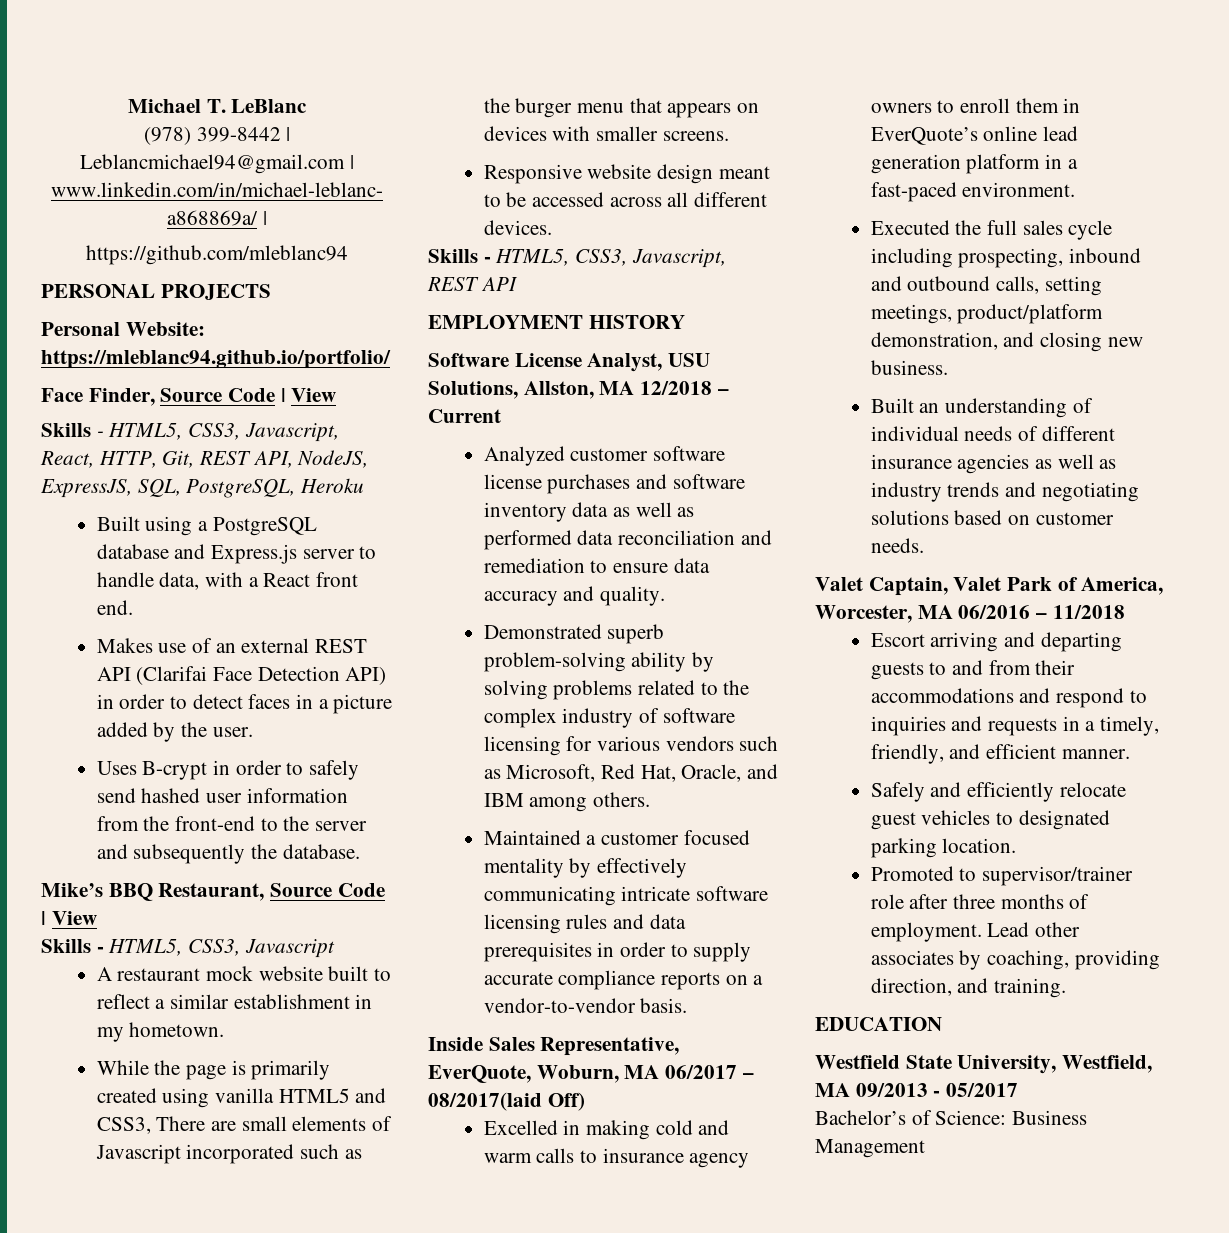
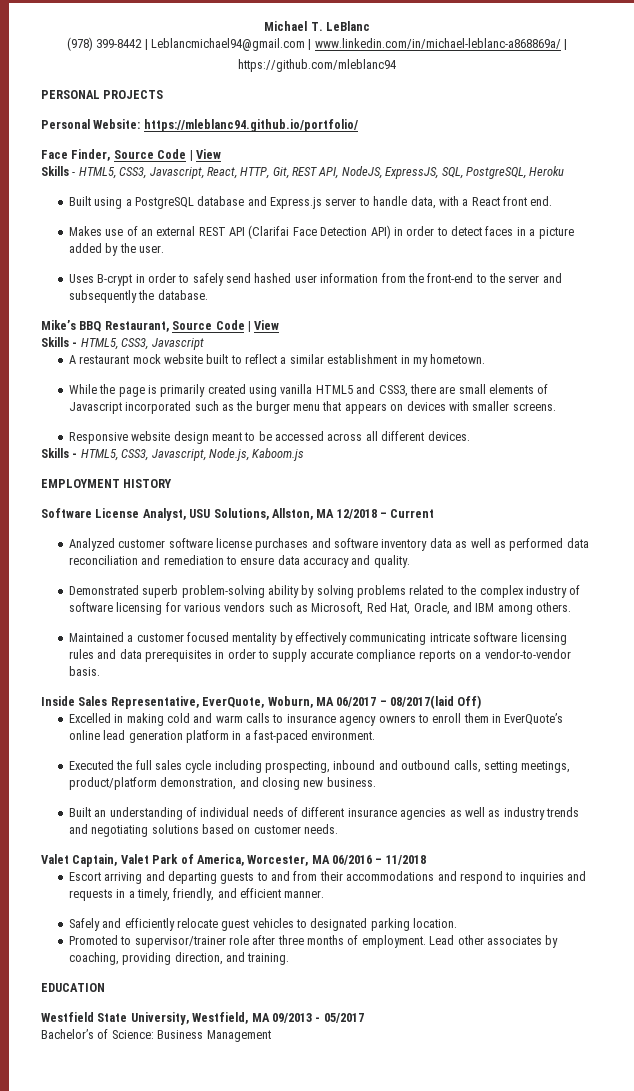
- While the page is primarily created using vanilla HTML5 and CSS3, There are small elements of Javascript incorporated such as the burger menu that appears on devices with smaller screens.
+ While the page is primarily created using vanilla HTML5 and CSS3, there are small elements of Javascript incorporated such as the burger menu that appears on devices with smaller screens.
- Skills - HTML5, CSS3, Javascript, REST API
+ Skills - HTML5, CSS3, Javascript, Node.js, Kaboom.js

